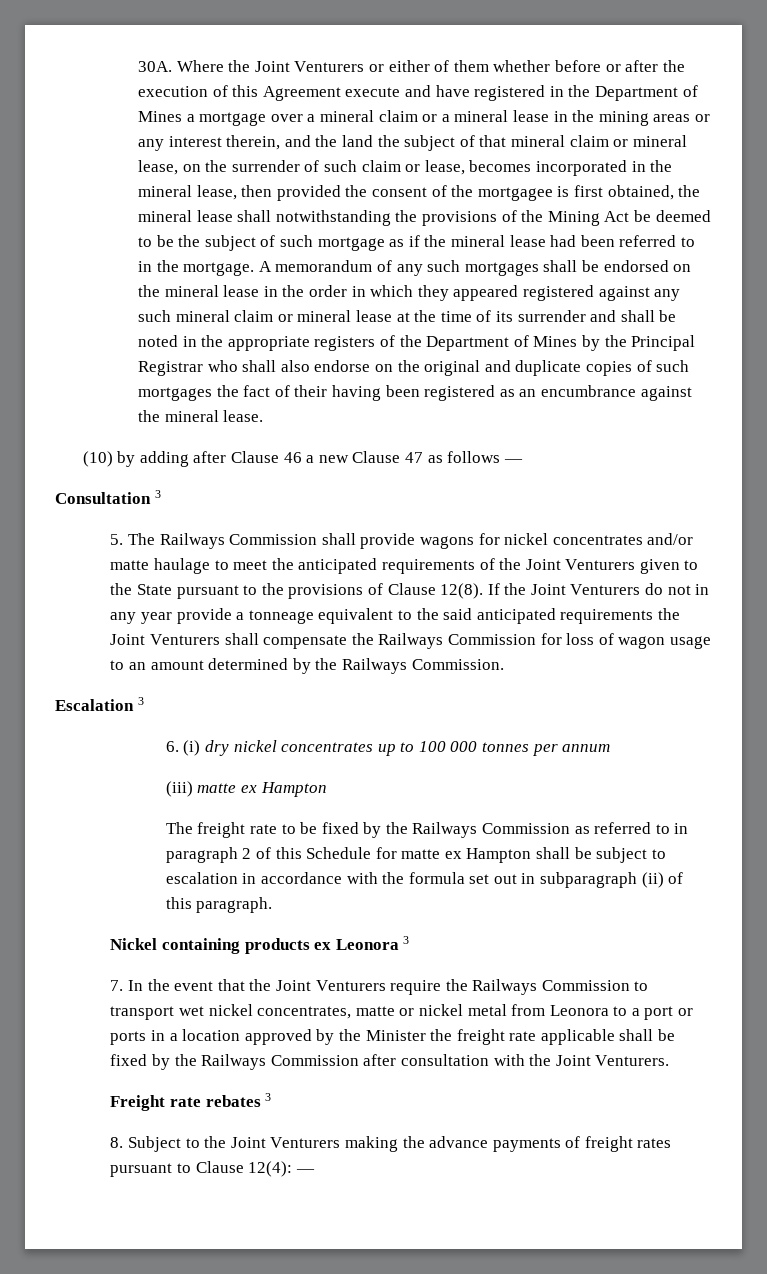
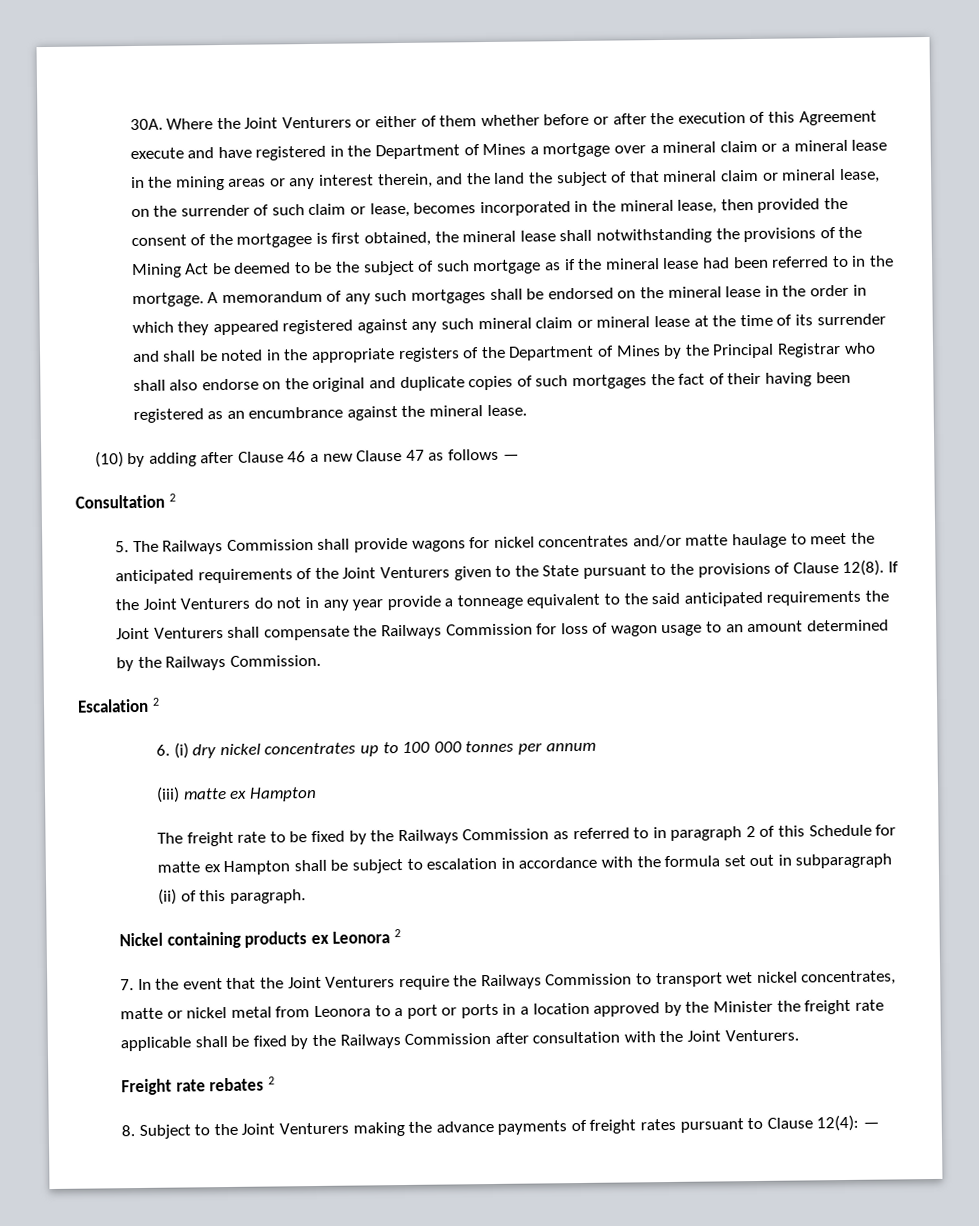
- Consultation 3
+ Consultation 2
- Escalation 3
+ Escalation 2
- Nickel containing products ex Leonora 3
+ Nickel containing products ex Leonora 2
- Freight rate rebates 3
+ Freight rate rebates 2

